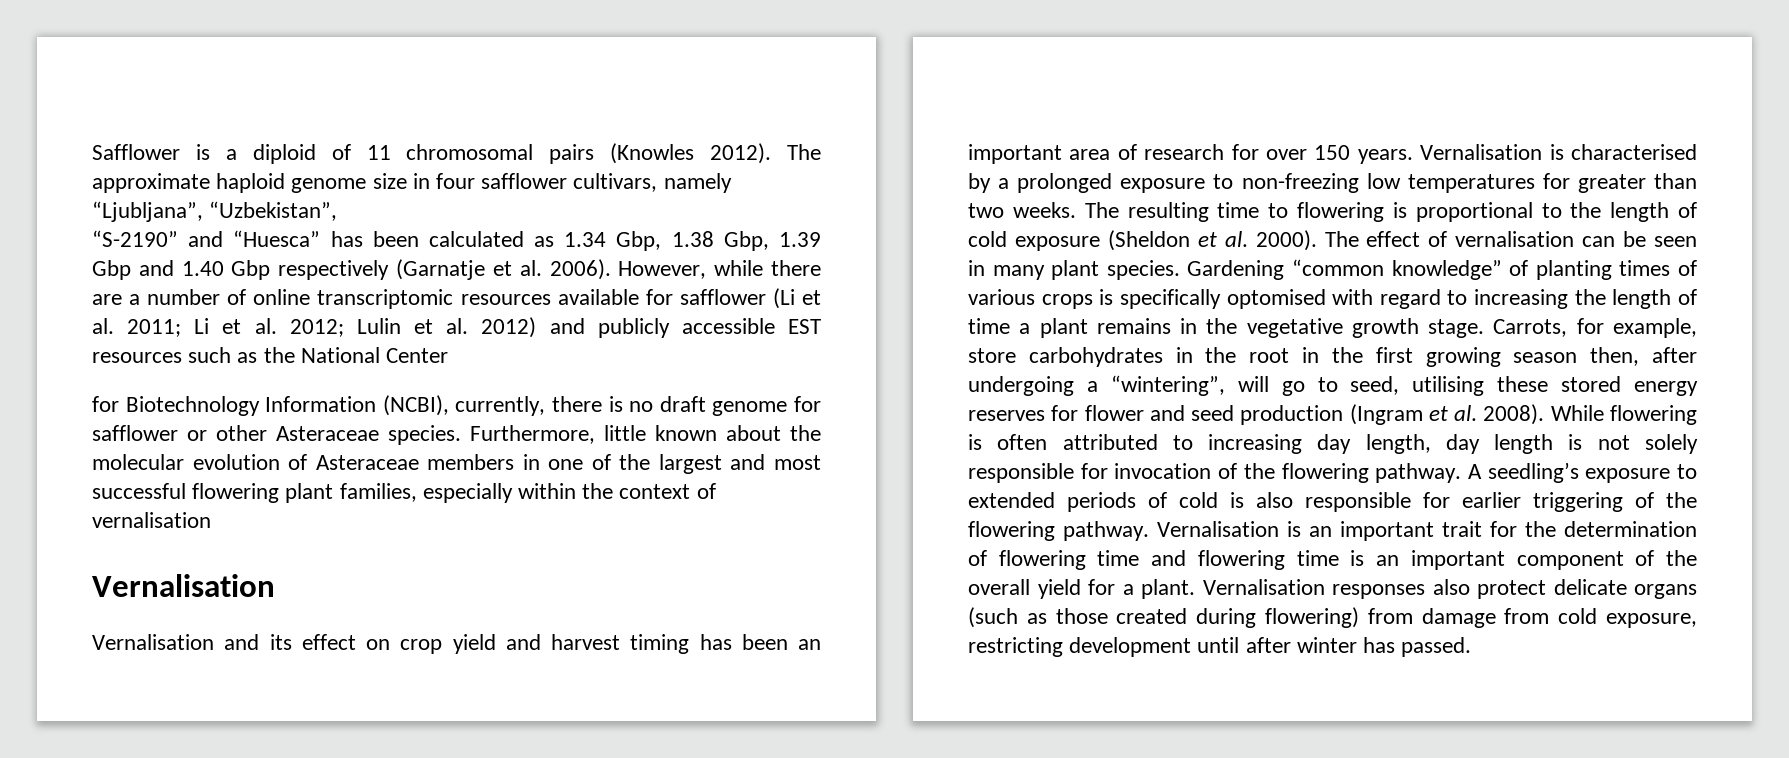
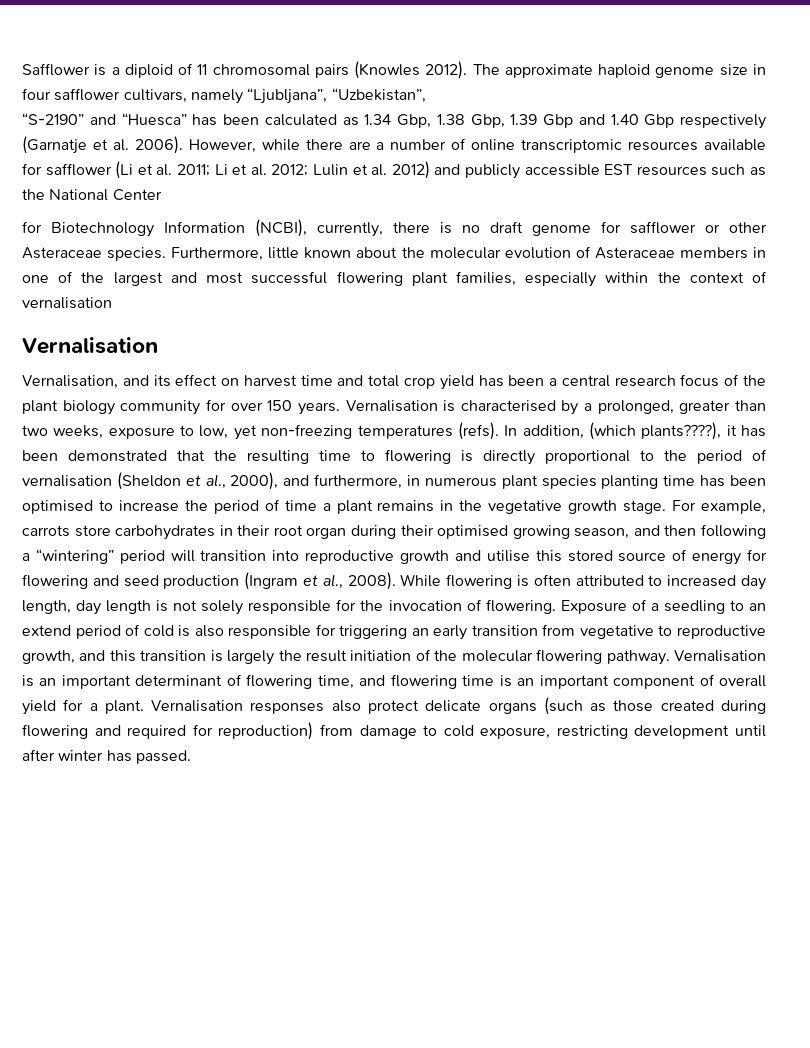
- Vernalisation and its effect on crop yield and harvest timing has been an important area of research for over 150 years.
+ Vernalisation, and its effect on harvest time and total crop yield has been a central research focus of the plant biology community for over 150 years.
- Vernalisation is characterised by a prolonged exposure to non-freezing low temperatures for greater than two weeks. The resulting time to flowering is proportional to the length of cold exposure (Sheldon et al. 2000). The effect of vernalisation can be seen in many plant species. Gardening “common knowledge” of planting times of various crops is specifically optomised with regard to increasing the length of time a plant remains in the vegetative growth stage.
+ Vernalisation is characterised by a prolonged, greater than two weeks, exposure to low, yet non-freezing temperatures (refs). In addition, (which plants????), it has been demonstrated that the resulting time to flowering is directly proportional to the period of vernalisation (Sheldon et al., 2000), and furthermore, in numerous plant species planting time has been optimised to increase the period of time a plant remains in the vegetative growth stage.
- Carrots, for example, store carbohydrates in the root in the first growing season then, after undergoing a “wintering”, will go to seed, utilising these stored energy reserves for flower and seed production (Ingram et al. 2008).
+ For example, carrots store carbohydrates in their root organ during their optimised growing season, and then following a “wintering” period will transition into reproductive growth and utilise this stored source of energy for flowering and seed production (Ingram et al., 2008).
- While flowering is often attributed to increasing day length, day length is not solely responsible for invocation of the flowering pathway. A seedling’s exposure to extended periods of cold is also responsible for earlier triggering of the flowering pathway.
+ While flowering is often attributed to increased day length, day length is not solely responsible for the invocation of flowering. Exposure of a seedling to an extend period of cold is also responsible for triggering an early transition from vegetative to reproductive growth, and this transition is largely the result initiation of the molecular flowering pathway.
- Vernalisation is an important trait for the determination of flowering time and flowering time is an important component of the overall yield for a plant.
+ Vernalisation is an important determinant of flowering time, and flowering time is an important component of overall yield for a plant.
- Vernalisation responses also protect delicate organs (such as those created during flowering) from damage from cold exposure, restricting development until after winter has passed.
+ Vernalisation responses also protect delicate organs (such as those created during flowering and required for reproduction) from damage to cold exposure, restricting development until after winter has passed.

